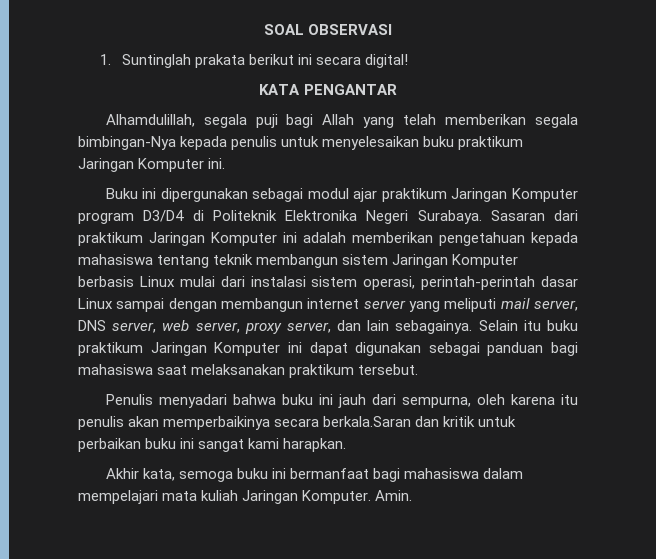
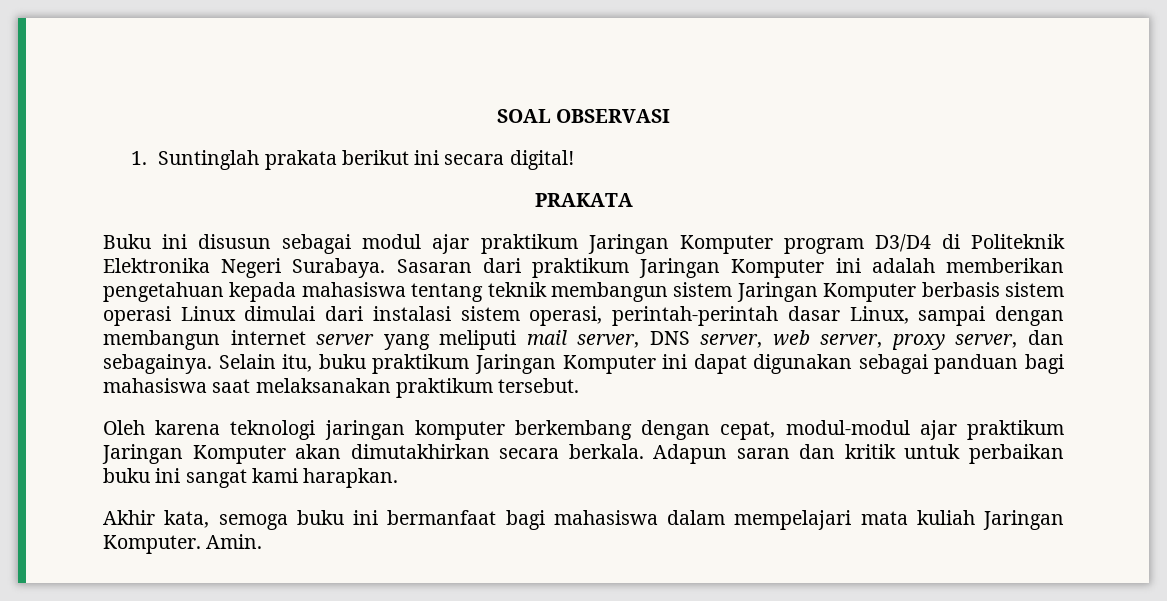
- KATA PENGANTAR
- Alhamdulillah, segala puji bagi Allah yang telah memberikan segala bimbingan-Nya kepada penulis untuk menyelesaikan buku praktikum Jaringan Komputer ini.
+ PRAKATA
- Buku ini dipergunakan sebagai modul ajar praktikum Jaringan Komputer program D3/D4 di Politeknik Elektronika Negeri Surabaya.
+ Buku ini disusun sebagai modul ajar praktikum Jaringan Komputer program D3/D4 di Politeknik Elektronika Negeri Surabaya.
- Sasaran dari praktikum Jaringan Komputer ini adalah memberikan pengetahuan kepada mahasiswa tentang teknik membangun sistem Jaringan Komputer berbasis Linux mulai dari instalasi sistem operasi, perintah-perintah dasar Linux sampai dengan membangun internet server yang meliputi mail server, DNS server, web server, proxy server, dan lain sebagainya.
+ Sasaran dari praktikum Jaringan Komputer ini adalah memberikan pengetahuan kepada mahasiswa tentang teknik membangun sistem Jaringan Komputer berbasis sistem operasi Linux dimulai dari instalasi sistem operasi, perintah-perintah dasar Linux, sampai dengan membangun internet server yang meliputi mail server, DNS server, web server, proxy server, dan sebagainya.
- Selain itu buku praktikum Jaringan Komputer ini dapat digunakan sebagai panduan bagi mahasiswa saat melaksanakan praktikum tersebut.
+ Selain itu, buku praktikum Jaringan Komputer ini dapat digunakan sebagai panduan bagi mahasiswa saat melaksanakan praktikum tersebut.
- Penulis menyadari bahwa buku ini jauh dari sempurna, oleh karena itu penulis akan memperbaikinya secara berkala.Saran dan kritik untuk perbaikan buku ini sangat kami harapkan.
+ Oleh karena teknologi jaringan komputer berkembang dengan cepat, modul-modul ajar praktikum Jaringan Komputer akan dimutakhirkan secara berkala. Adapun saran dan kritik untuk perbaikan buku ini sangat kami harapkan.

